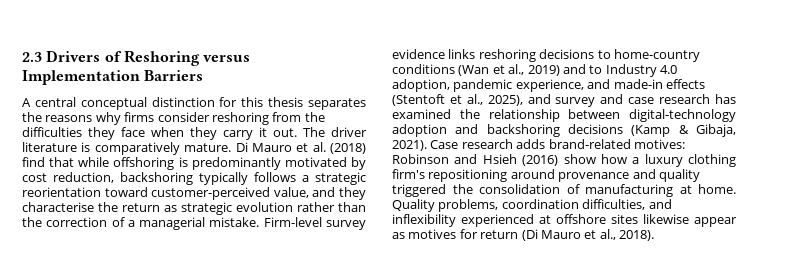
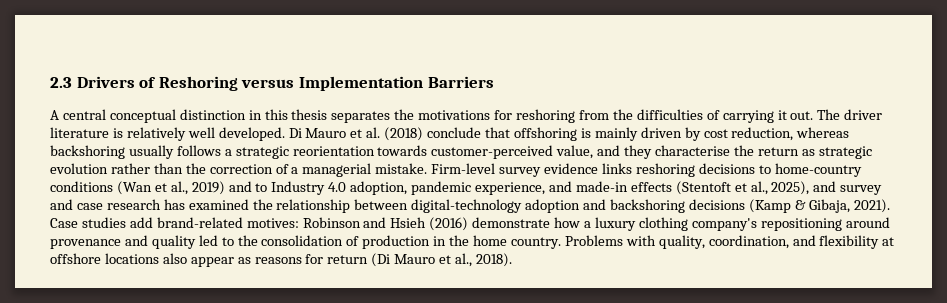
- A central conceptual distinction for this thesis separates the reasons why firms consider reshoring from the difficulties they face when they carry it out.
+ A central conceptual distinction in this thesis separates the motivations for reshoring from the difficulties of carrying it out.
- The driver literature is comparatively mature.
+ The driver literature is relatively well developed.
- Di Mauro et al. (2018) find that while offshoring is predominantly motivated by cost reduction, backshoring typically follows a strategic reorientation toward customer-perceived value, and they characterise the return as strategic evolution rather than the correction of a managerial mistake.
+ Di Mauro et al. (2018) conclude that offshoring is mainly driven by cost reduction, whereas backshoring usually follows a strategic reorientation towards customer-perceived value, and they characterise the return as strategic evolution rather than the correction of a managerial mistake.
- Case research adds brand-related motives: Robinson and Hsieh (2016) show how a luxury clothing firm's repositioning around provenance and quality triggered the consolidation of manufacturing at home. Quality problems, coordination difficulties, and inflexibility experienced at offshore sites likewise appear as motives for return (Di Mauro et al., 2018).
+ Case studies add brand-related motives: Robinson and Hsieh (2016) demonstrate how a luxury clothing company's repositioning around provenance and quality led to the consolidation of production in the home country. Problems with quality, coordination, and flexibility at offshore locations also appear as reasons for return (Di Mauro et al., 2018).

